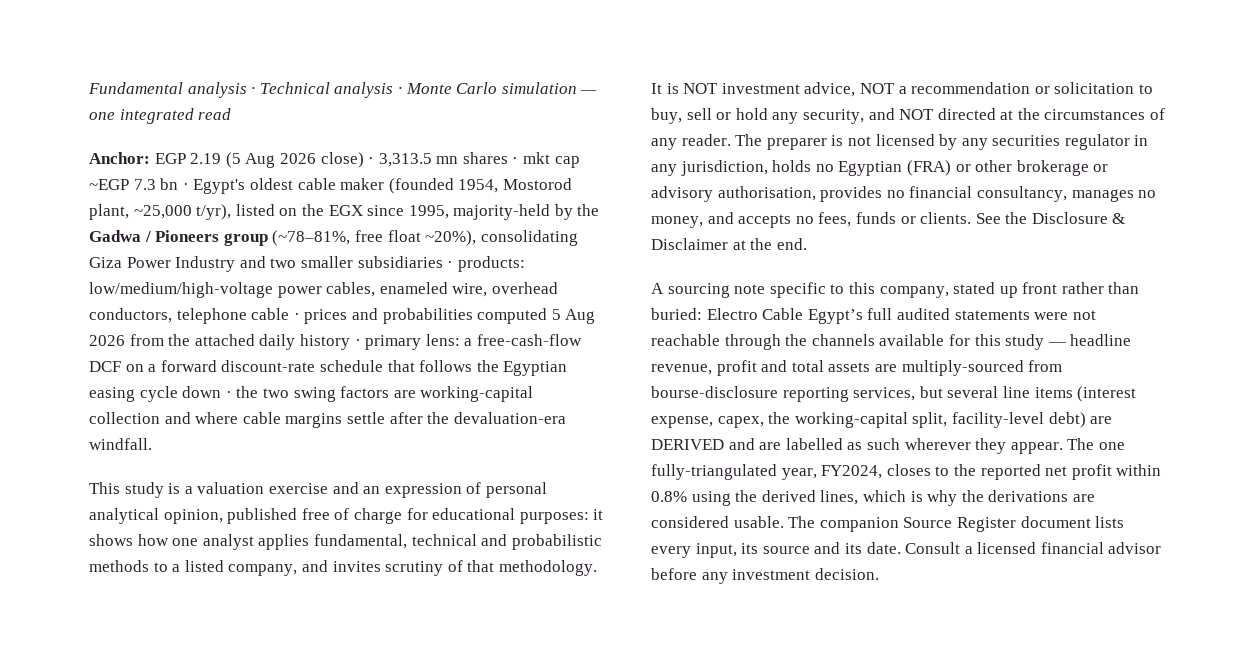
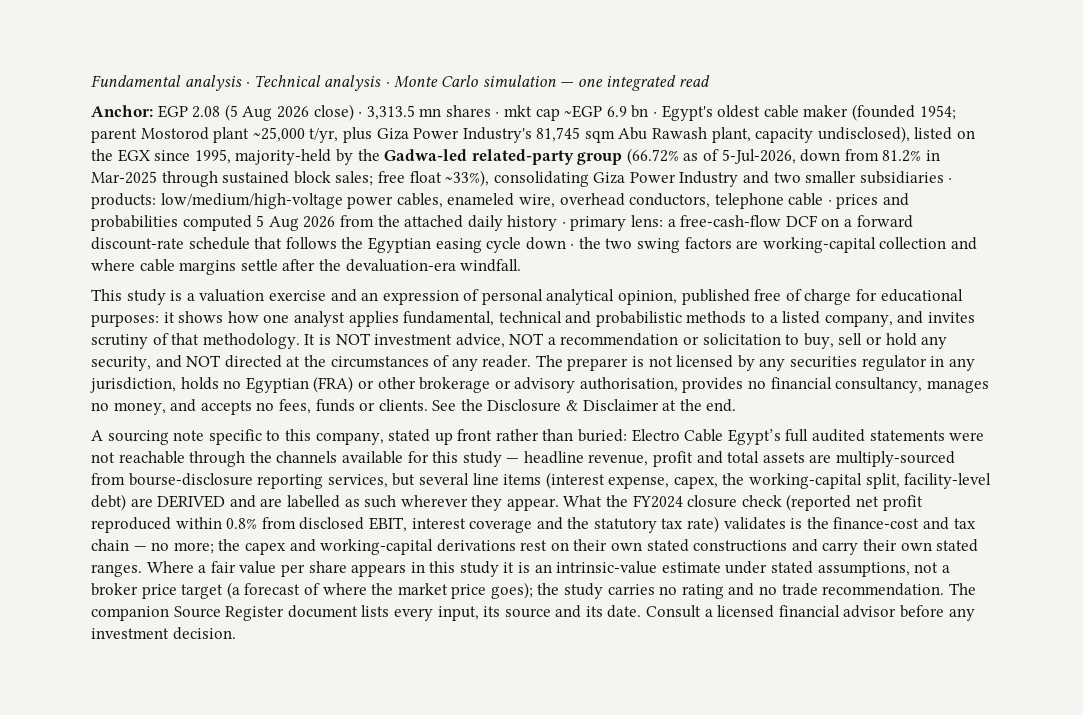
- EGP 2.19 (5 Aug 2026 close) · 3,313.5 mn shares · mkt cap ~EGP 7.3 bn · Egypt's oldest cable maker (founded 1954, Mostorod plant, ~25,000 t/yr), listed on the EGX since 1995, majority-held by the Gadwa / Pioneers group (~78–81%, free float ~20%), consolidating Giza Power Industry and two smaller subsidiaries · products:
+ EGP 2.08 (5 Aug 2026 close) · 3,313.5 mn shares · mkt cap ~EGP 6.9 bn · Egypt's oldest cable maker (founded 1954; parent Mostorod plant ~25,000 t/yr, plus Giza Power Industry's 81,745 sqm Abu Rawash plant, capacity undisclosed), listed on the EGX since 1995, majority-held by the Gadwa-led related-party group (66.72% as of 5-Jul-2026, down from 81.2% in Mar-2025 through sustained block sales; free float ~33%), consolidating Giza Power Industry and two smaller subsidiaries · products:
- The one fully-triangulated year, FY2024, closes to the reported net profit within 0.8% using the derived lines, which is why the derivations are considered usable.
+ What the FY2024 closure check (reported net profit reproduced within 0.8% from disclosed EBIT, interest coverage and the statutory tax rate) validates is the finance-cost and tax chain — no more; the capex and working-capital derivations rest on their own stated constructions and carry their own stated ranges. Where a fair value per share appears in this study it is an intrinsic-value estimate under stated assumptions, not a broker price target (a forecast of where the market price goes); the study carries no rating and no trade recommendation.

